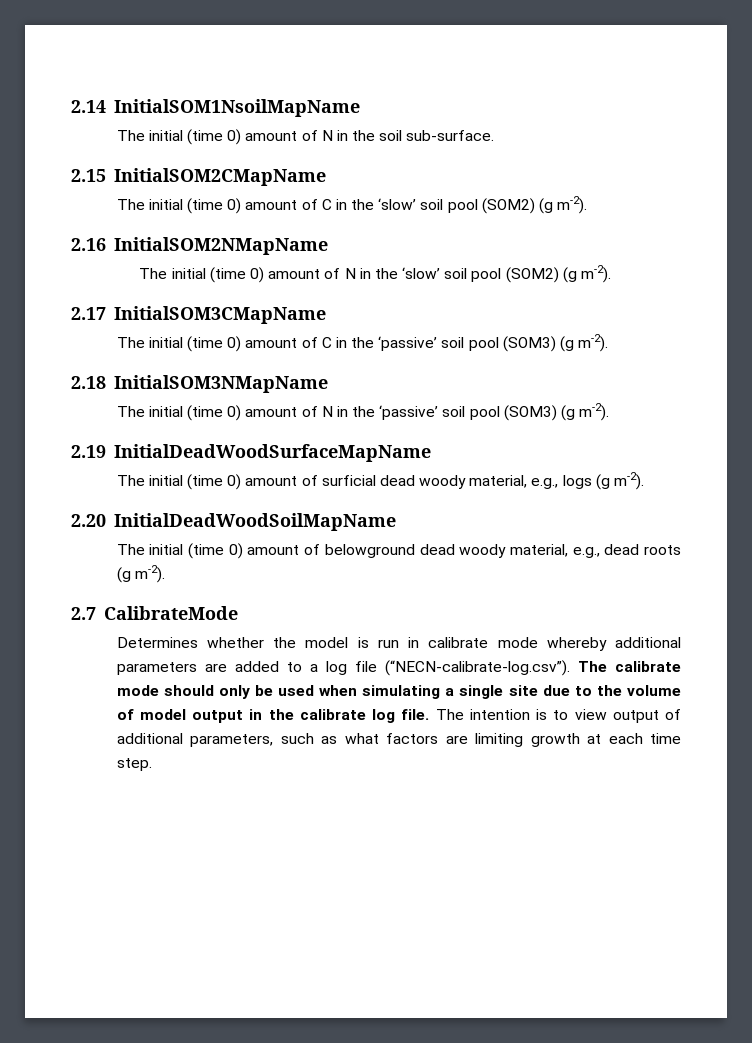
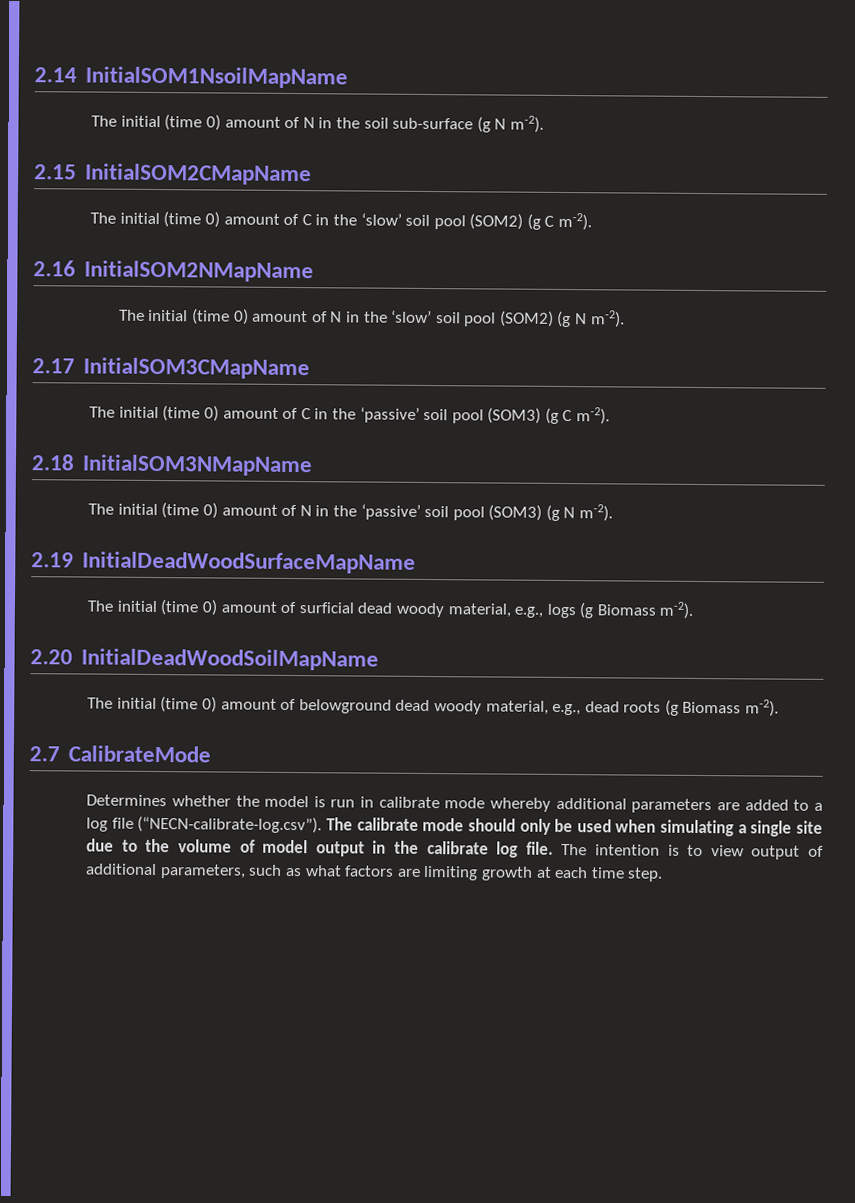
- The initial (time 0) amount of N in the soil sub-surface.
+ The initial (time 0) amount of N in the soil sub-surface (g N m-2).
- The initial (time 0) amount of C in the ‘slow’ soil pool (SOM2) (g m-2).
+ The initial (time 0) amount of C in the ‘slow’ soil pool (SOM2) (g C m-2).
- The initial (time 0) amount of N in the ‘slow’ soil pool (SOM2) (g m-2).
+ The initial (time 0) amount of N in the ‘slow’ soil pool (SOM2) (g N m-2).
- The initial (time 0) amount of C in the ‘passive’ soil pool (SOM3) (g m-2).
+ The initial (time 0) amount of C in the ‘passive’ soil pool (SOM3) (g C m-2).
- The initial (time 0) amount of N in the ‘passive’ soil pool (SOM3) (g m-2).
+ The initial (time 0) amount of N in the ‘passive’ soil pool (SOM3) (g N m-2).
- The initial (time 0) amount of surficial dead woody material, e.g., logs (g m-2).
+ The initial (time 0) amount of surficial dead woody material, e.g., logs (g Biomass m-2).
- The initial (time 0) amount of belowground dead woody material, e.g., dead roots (g m-2).
+ The initial (time 0) amount of belowground dead woody material, e.g., dead roots (g Biomass m-2).

